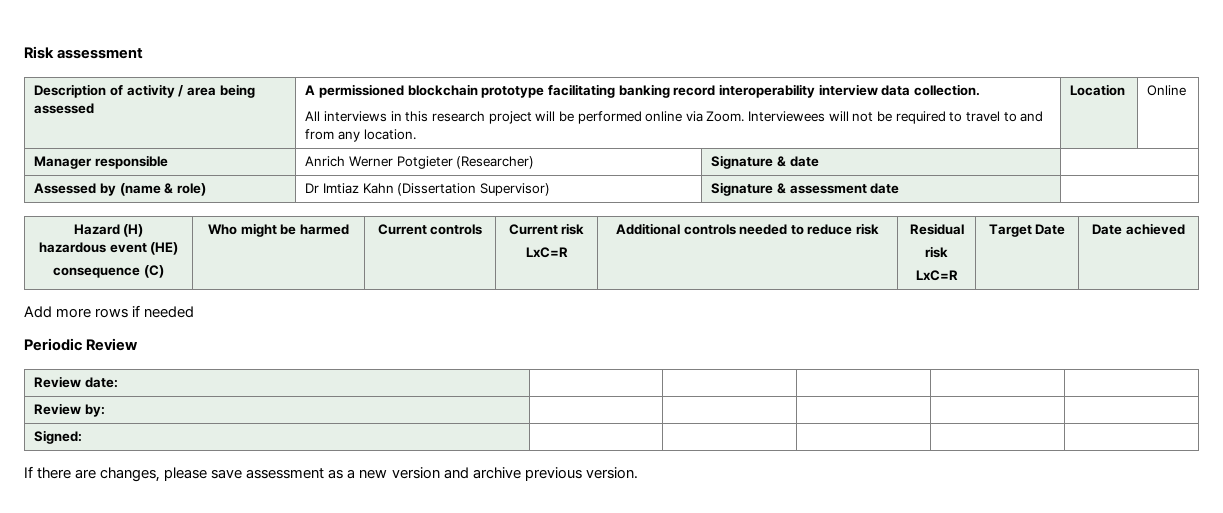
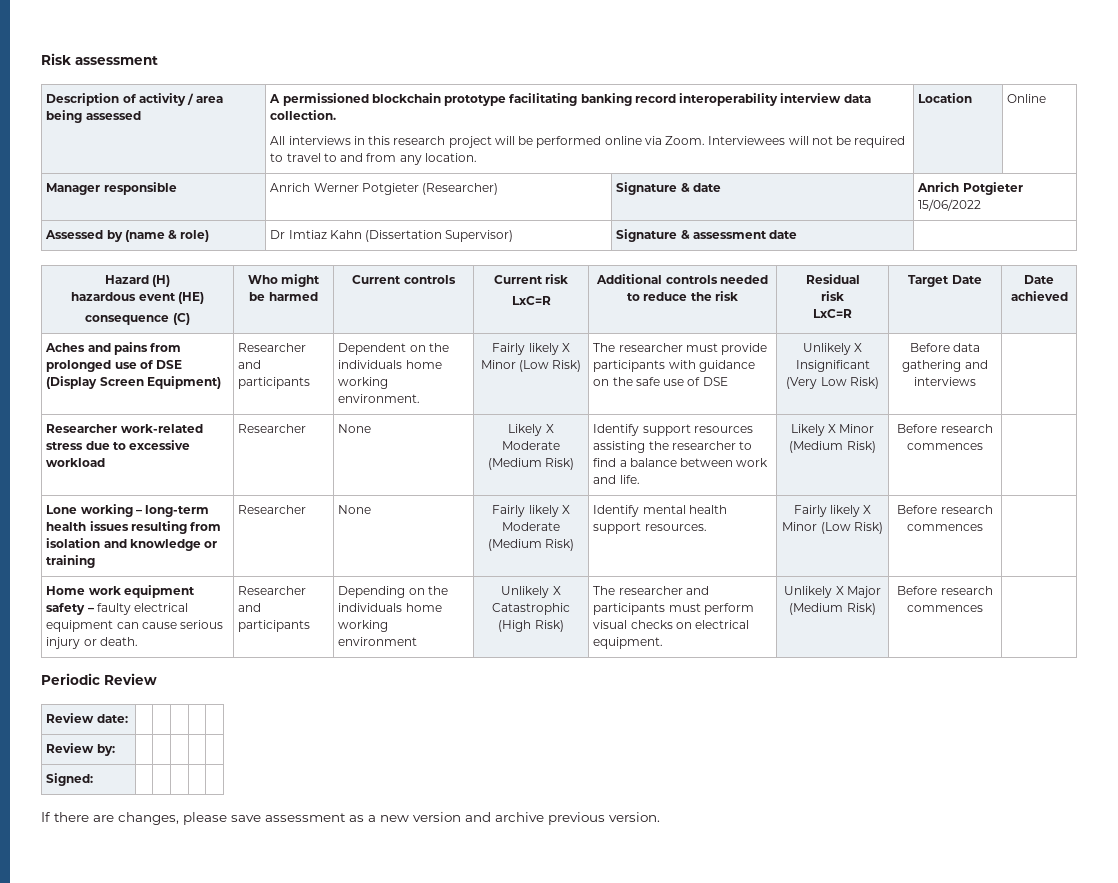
- Manager responsible | Anrich Werner Potgieter (Researcher) | Signature & date |
+ Manager responsible | Anrich Werner Potgieter (Researcher) | Signature & date | Anrich Potgieter 15/06/2022
  Hazard (H)
  hazardous event (HE)
  consequence (C) | Who might be harmed | Current controls | Current risk
- LxC=R | Additional controls needed to reduce risk | Residual
+ LxC=R | Additional controls needed to reduce the risk | Residual
- Add more rows if needed
+ Aches and pains from prolonged use of DSE (Display Screen Equipment) | Researcher and participants | Dependent on the individuals home working environment. | Fairly likely X Minor (Low Risk) | The researcher must provide participants with guidance on the safe use of DSE | Unlikely X Insignificant (Very Low Risk) | Before data gathering and interviews |
+ Researcher work-related stress due to excessive workload | Researcher | None | Likely X Moderate (Medium Risk) | Identify support resources assisting the researcher to find a balance between work and life. | Likely X Minor (Medium Risk) | Before research commences |
+ Lone working – long-term health issues resulting from isolation and knowledge or training | Researcher | None | Fairly likely X Moderate (Medium Risk) | Identify mental health support resources. | Fairly likely X Minor (Low Risk) | Before research commences |
+ Home work equipment safety – faulty electrical equipment can cause serious injury or death. | Researcher and participants | Depending on the individuals home working environment | Unlikely X Catastrophic (High Risk) | The researcher and participants must perform visual checks on electrical equipment. | Unlikely X Major (Medium Risk) | Before research commences

